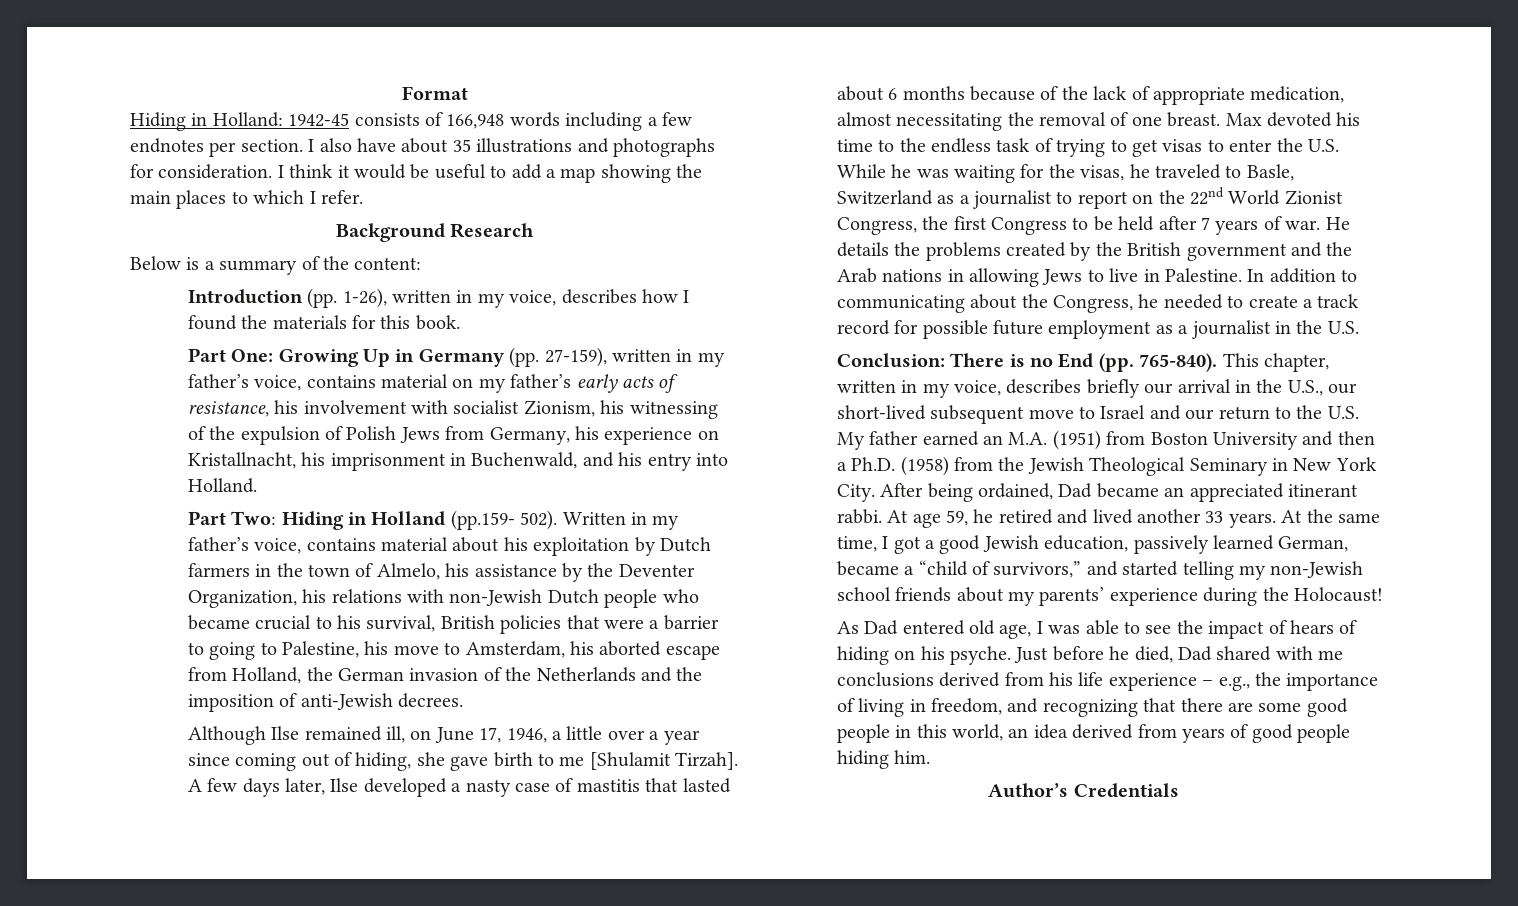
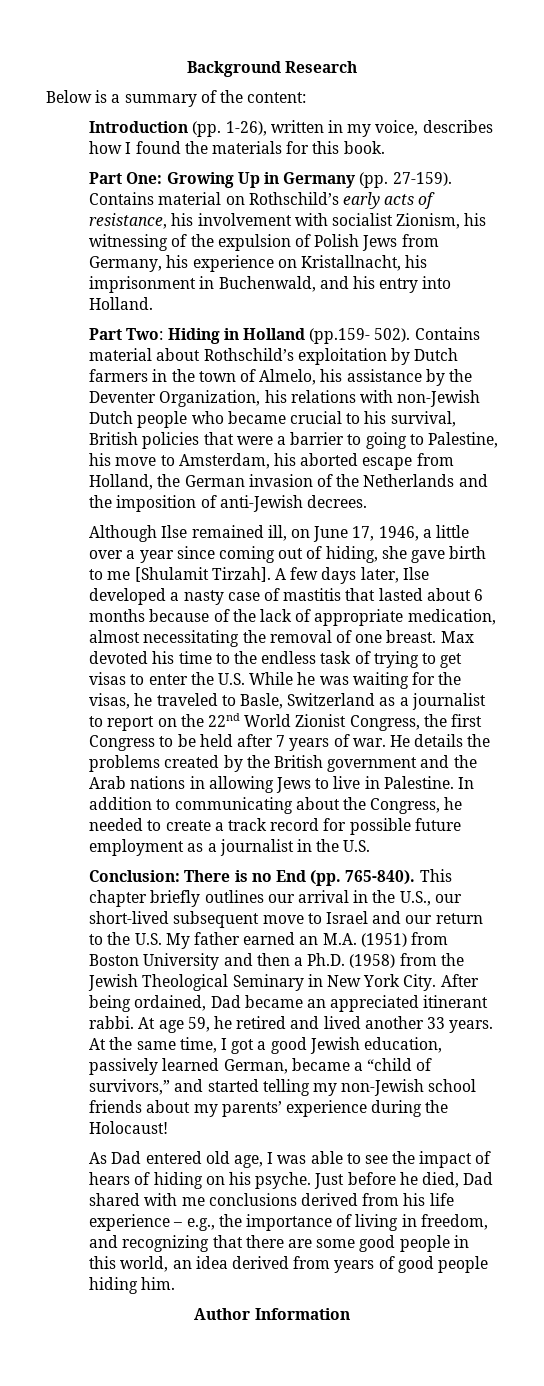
- Format
- Hiding in Holland: 1942-45 consists of 166,948 words including a few endnotes per section. I also have about 35 illustrations and photographs for consideration. I think it would be useful to add a map showing the main places to which I refer.
- Part One: Growing Up in Germany (pp. 27-159), written in my father’s voice, contains material on my father’s early acts of resistance, his involvement with socialist Zionism, his witnessing of the expulsion of Polish Jews from Germany, his experience on Kristallnacht, his imprisonment in Buchenwald, and his entry into Holland.
+ Part One: Growing Up in Germany (pp. 27-159). Contains material on Rothschild’s early acts of resistance, his involvement with socialist Zionism, his witnessing of the expulsion of Polish Jews from Germany, his experience on Kristallnacht, his imprisonment in Buchenwald, and his entry into Holland.
- Written in my father’s voice, contains material about his exploitation by Dutch farmers in the town of Almelo, his assistance by the Deventer Organization, his relations with non-Jewish Dutch people who became crucial to his survival, British policies that were a barrier to going to Palestine, his move to Amsterdam, his aborted escape from Holland, the German invasion of the Netherlands and the imposition of anti-Jewish decrees.
+ Contains material about Rothschild’s exploitation by Dutch farmers in the town of Almelo, his assistance by the Deventer Organization, his relations with non-Jewish Dutch people who became crucial to his survival, British policies that were a barrier to going to Palestine, his move to Amsterdam, his aborted escape from Holland, the German invasion of the Netherlands and the imposition of anti-Jewish decrees.
- This chapter, written in my voice, describes briefly our arrival in the U.S., our short-lived subsequent move to Israel and our return to the U.S. My father earned an M.A. (1951) from Boston University and then a Ph.D. (1958) from the Jewish Theological Seminary in New York City.
+ This chapter briefly outlines our arrival in the U.S., our short-lived subsequent move to Israel and our return to the U.S. My father earned an M.A. (1951) from Boston University and then a Ph.D. (1958) from the Jewish Theological Seminary in New York City.
- Author’s Credentials
+ Author Information

